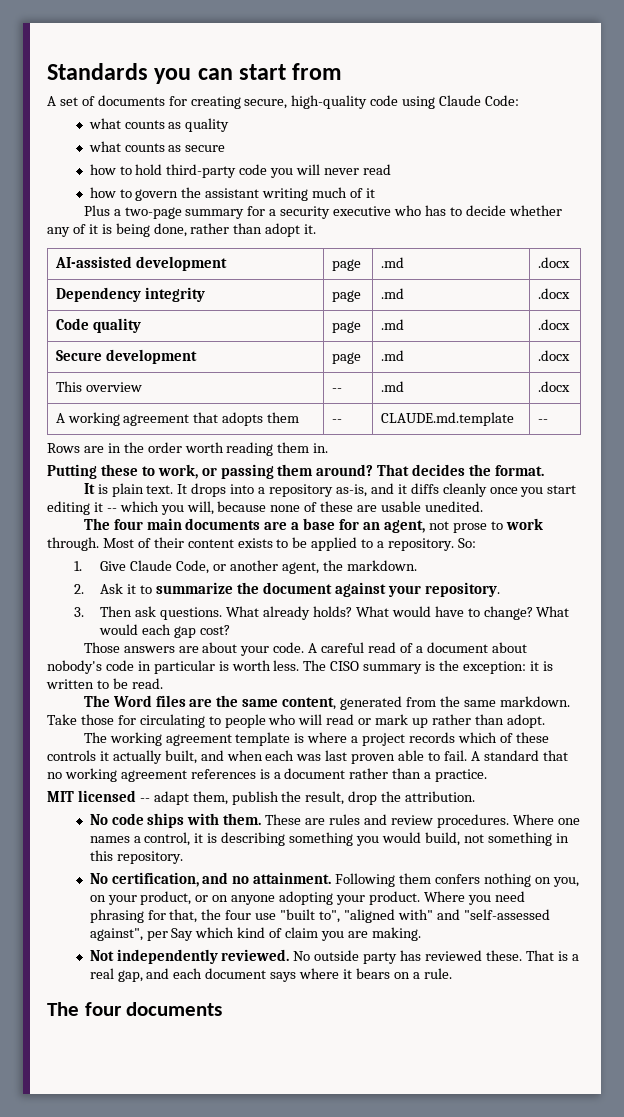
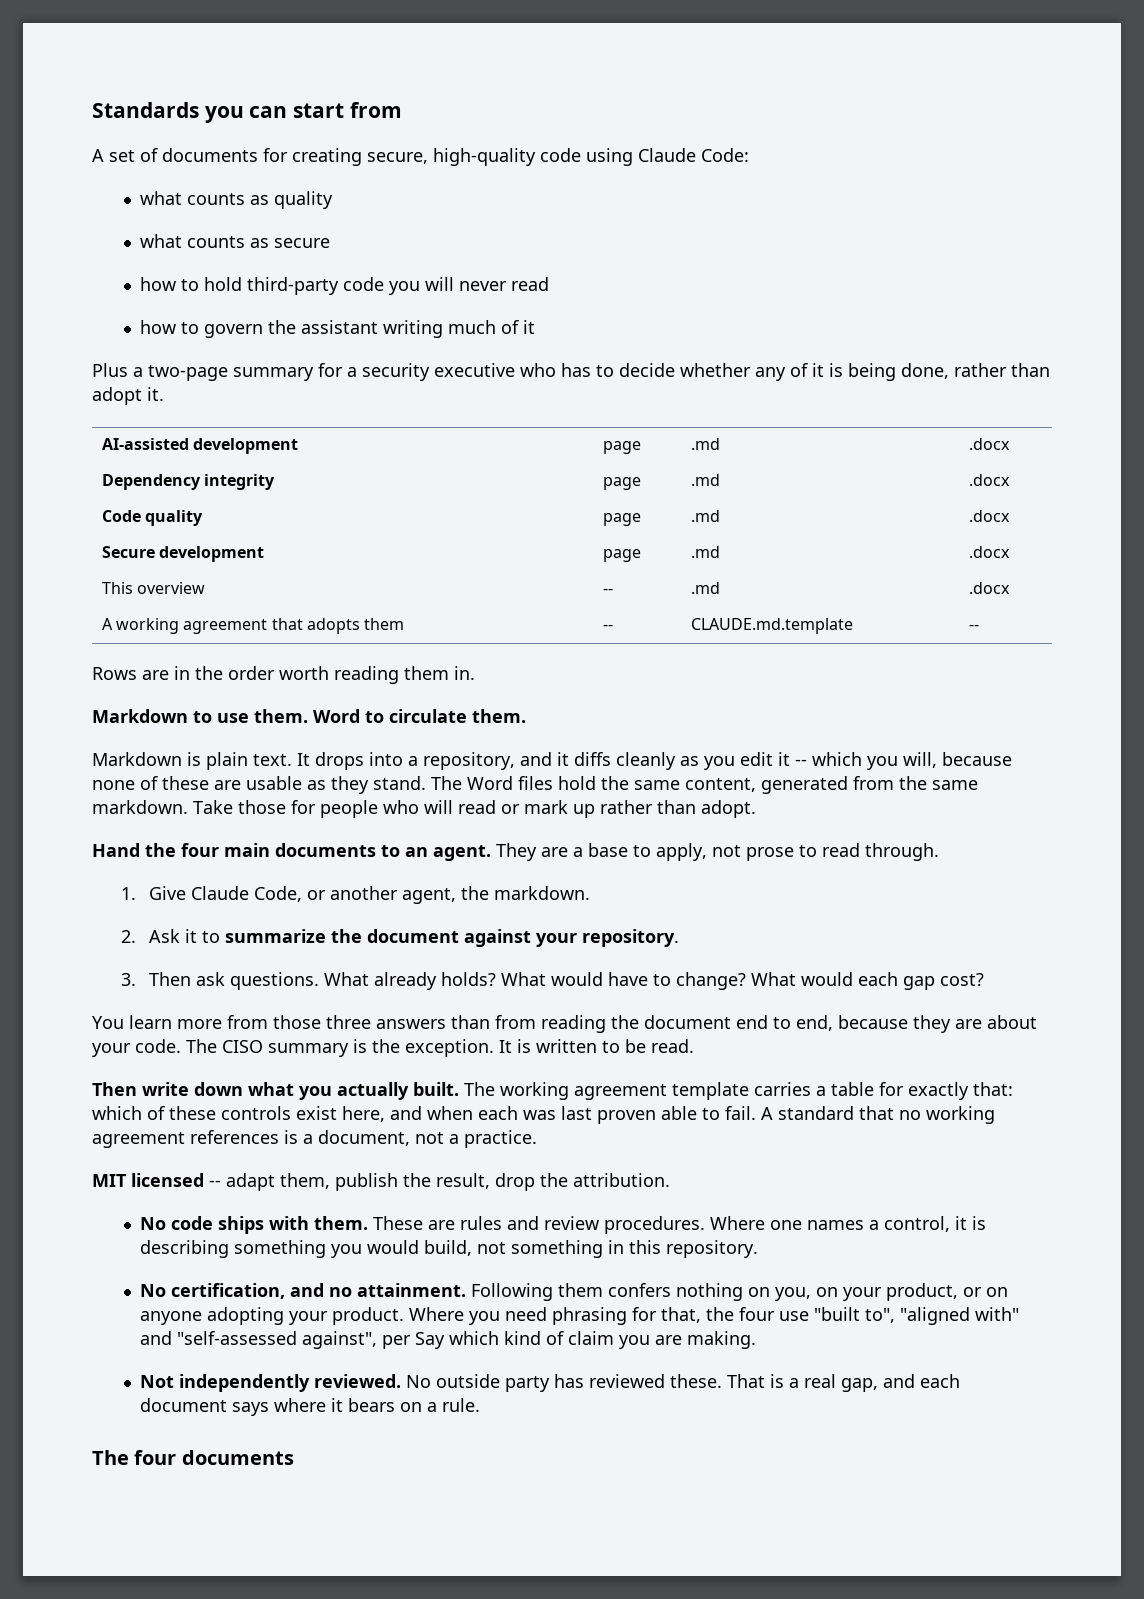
- Putting these to work, or passing them around? That decides the format.
- It is plain text.
+ Markdown to use them. Word to circulate them.
+ Markdown is plain text.
- It drops into a repository as-is, and it diffs cleanly once you start editing it -- which you will, because none of these are usable unedited.
- The four main documents are a base for an agent, not prose to work through. Most of their content exists to be applied to a repository. So:
+ It drops into a repository, and it diffs cleanly as you edit it -- which you will, because none of these are usable as they stand. The Word files hold the same content, generated from the same markdown. Take those for people who will read or mark up rather than adopt.
+ Hand the four main documents to an agent. They are a base to apply, not prose to read through.
- Those answers are about your code. A careful read of a document about nobody's code in particular is worth less.
+ You learn more from those three answers than from reading the document end to end, because they are about your code.
- The CISO summary is the exception: it is written to be read.
+ The CISO summary is the exception. It is written to be read.
- The Word files are the same content, generated from the same markdown. Take those for circulating to people who will read or mark up rather than adopt.
- The working agreement template is where a project records which of these controls it actually built, and when each was last proven able to fail.
+ Then write down what you actually built. The working agreement template carries a table for exactly that: which of these controls exist here, and when each was last proven able to fail.
- A standard that no working agreement references is a document rather than a practice.
+ A standard that no working agreement references is a document, not a practice.

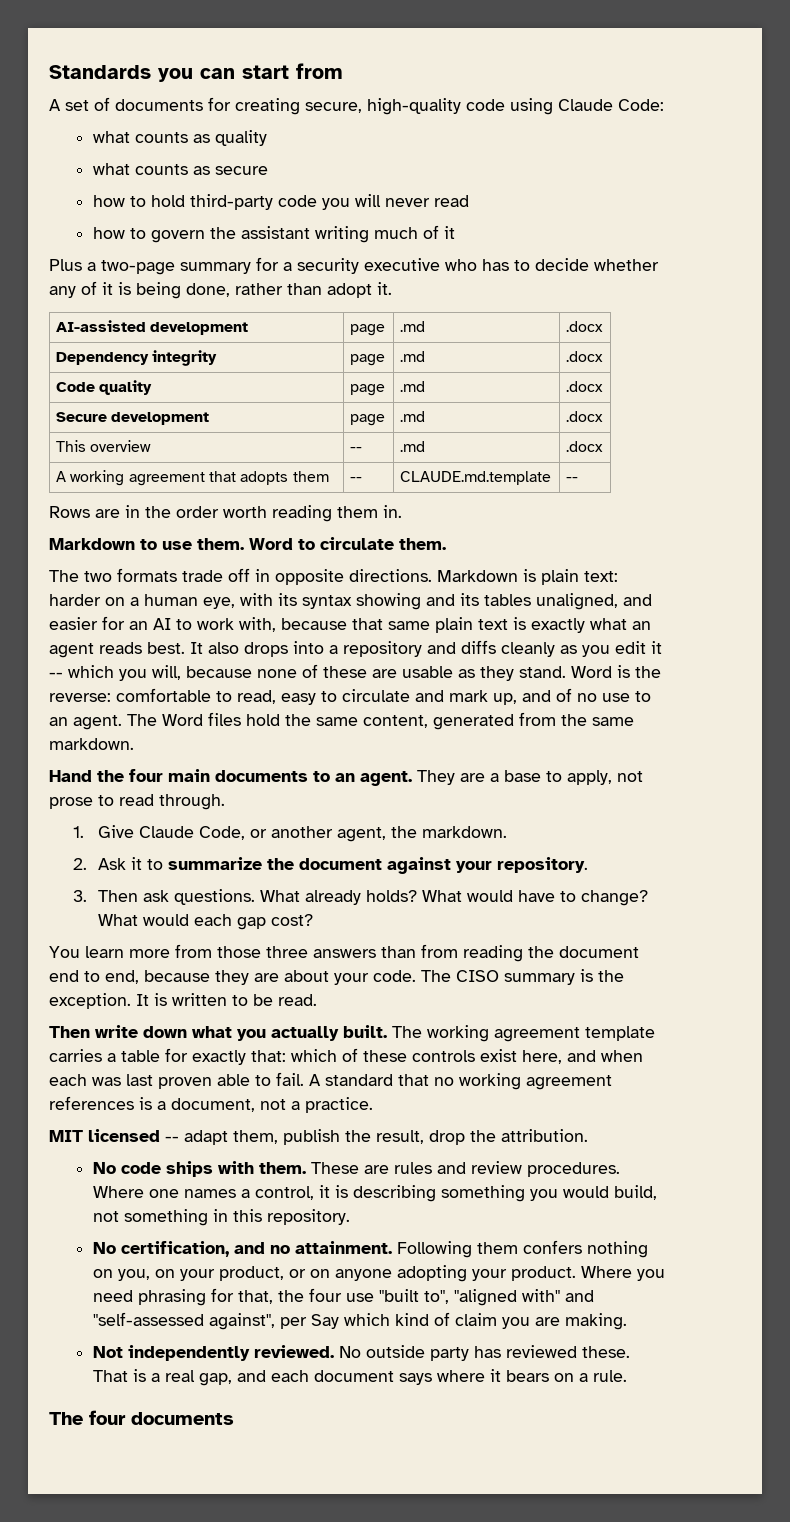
- Markdown is plain text. It drops into a repository, and it diffs cleanly as you edit it -- which you will, because none of these are usable as they stand.
+ The two formats trade off in opposite directions. Markdown is plain text: harder on a human eye, with its syntax showing and its tables unaligned, and easier for an AI to work with, because that same plain text is exactly what an agent reads best. It also drops into a repository and diffs cleanly as you edit it -- which you will, because none of these are usable as they stand.
+ Word is the reverse: comfortable to read, easy to circulate and mark up, and of no use to an agent.
- Take those for people who will read or mark up rather than adopt.

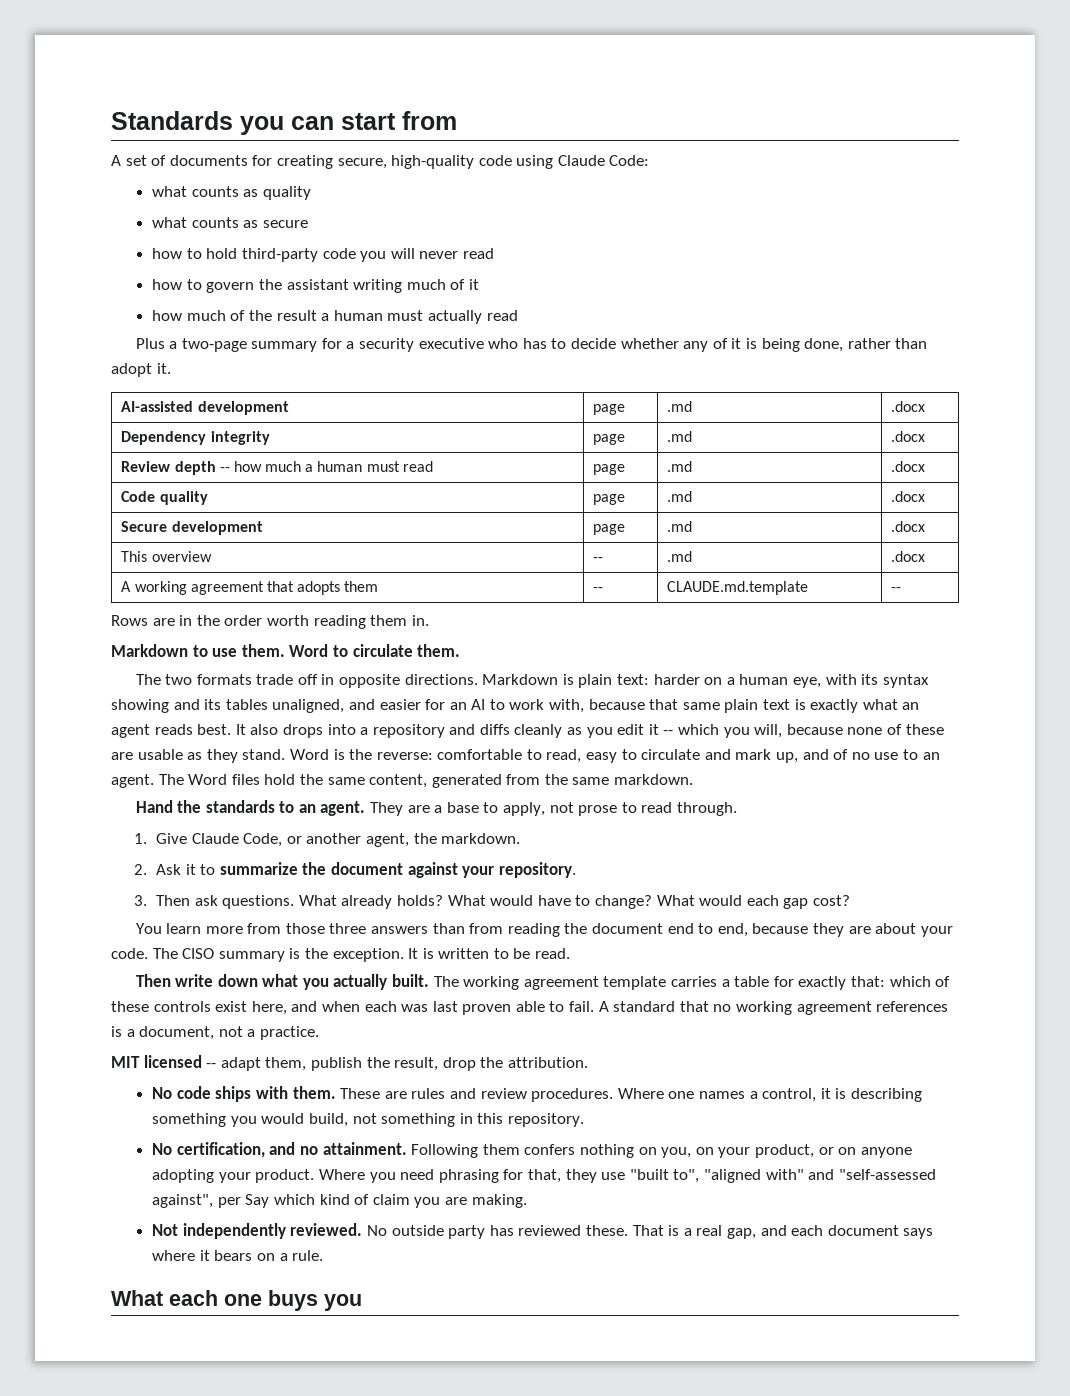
+ how much of the result a human must actually read
+ Review depth -- how much a human must read | page | .md | .docx
- Hand the four main documents to an agent.
+ Hand the standards to an agent.
- Where you need phrasing for that, the four use "built to", "aligned with" and "self-assessed against", per Say which kind of claim you are making.
+ Where you need phrasing for that, they use "built to", "aligned with" and "self-assessed against", per Say which kind of claim you are making.
- The four documents
+ What each one buys you

